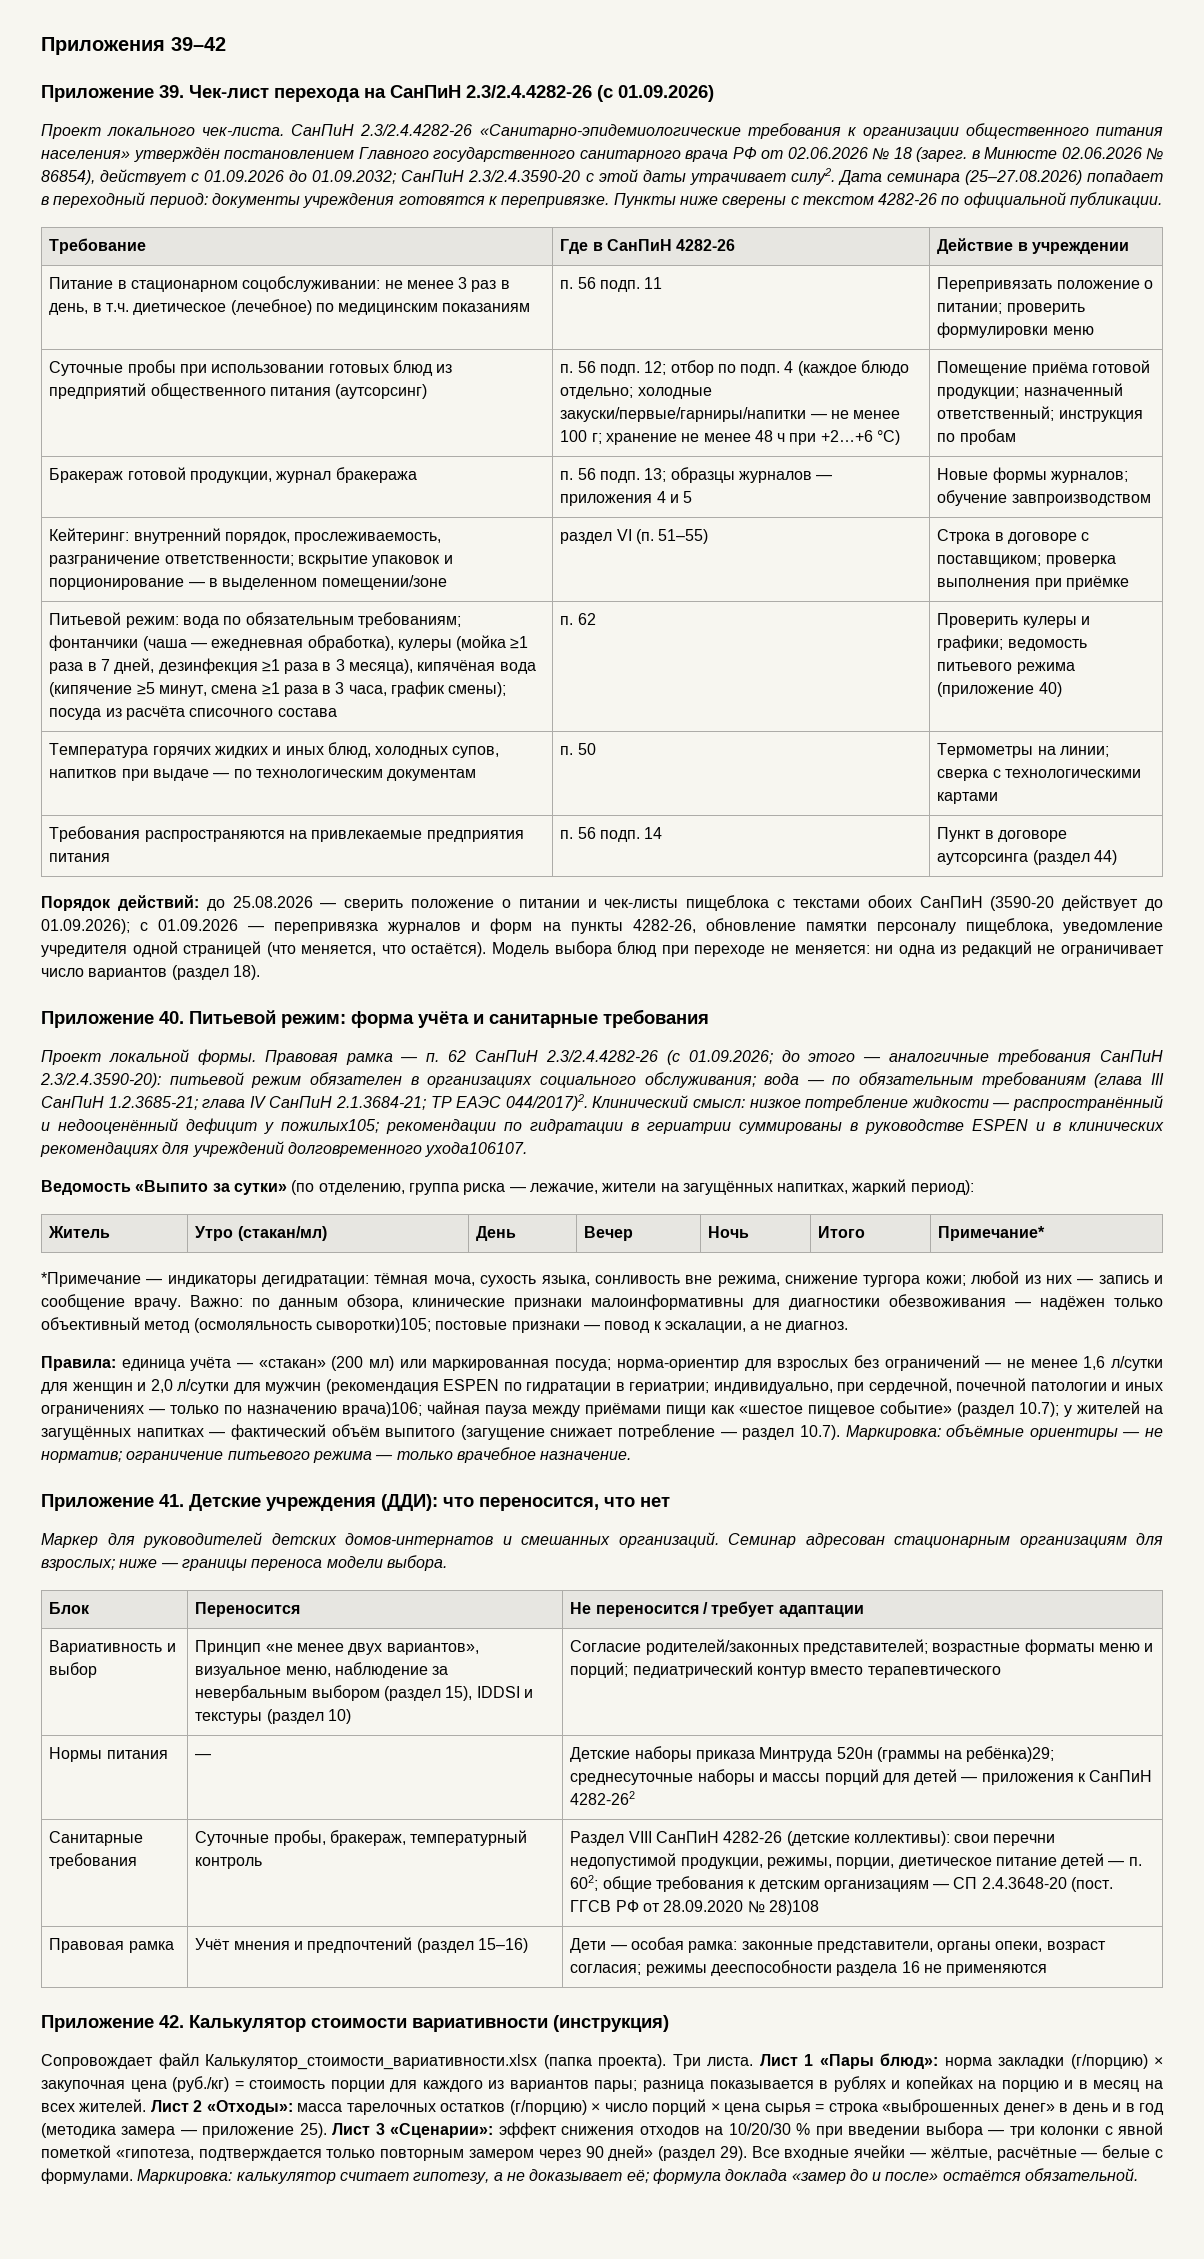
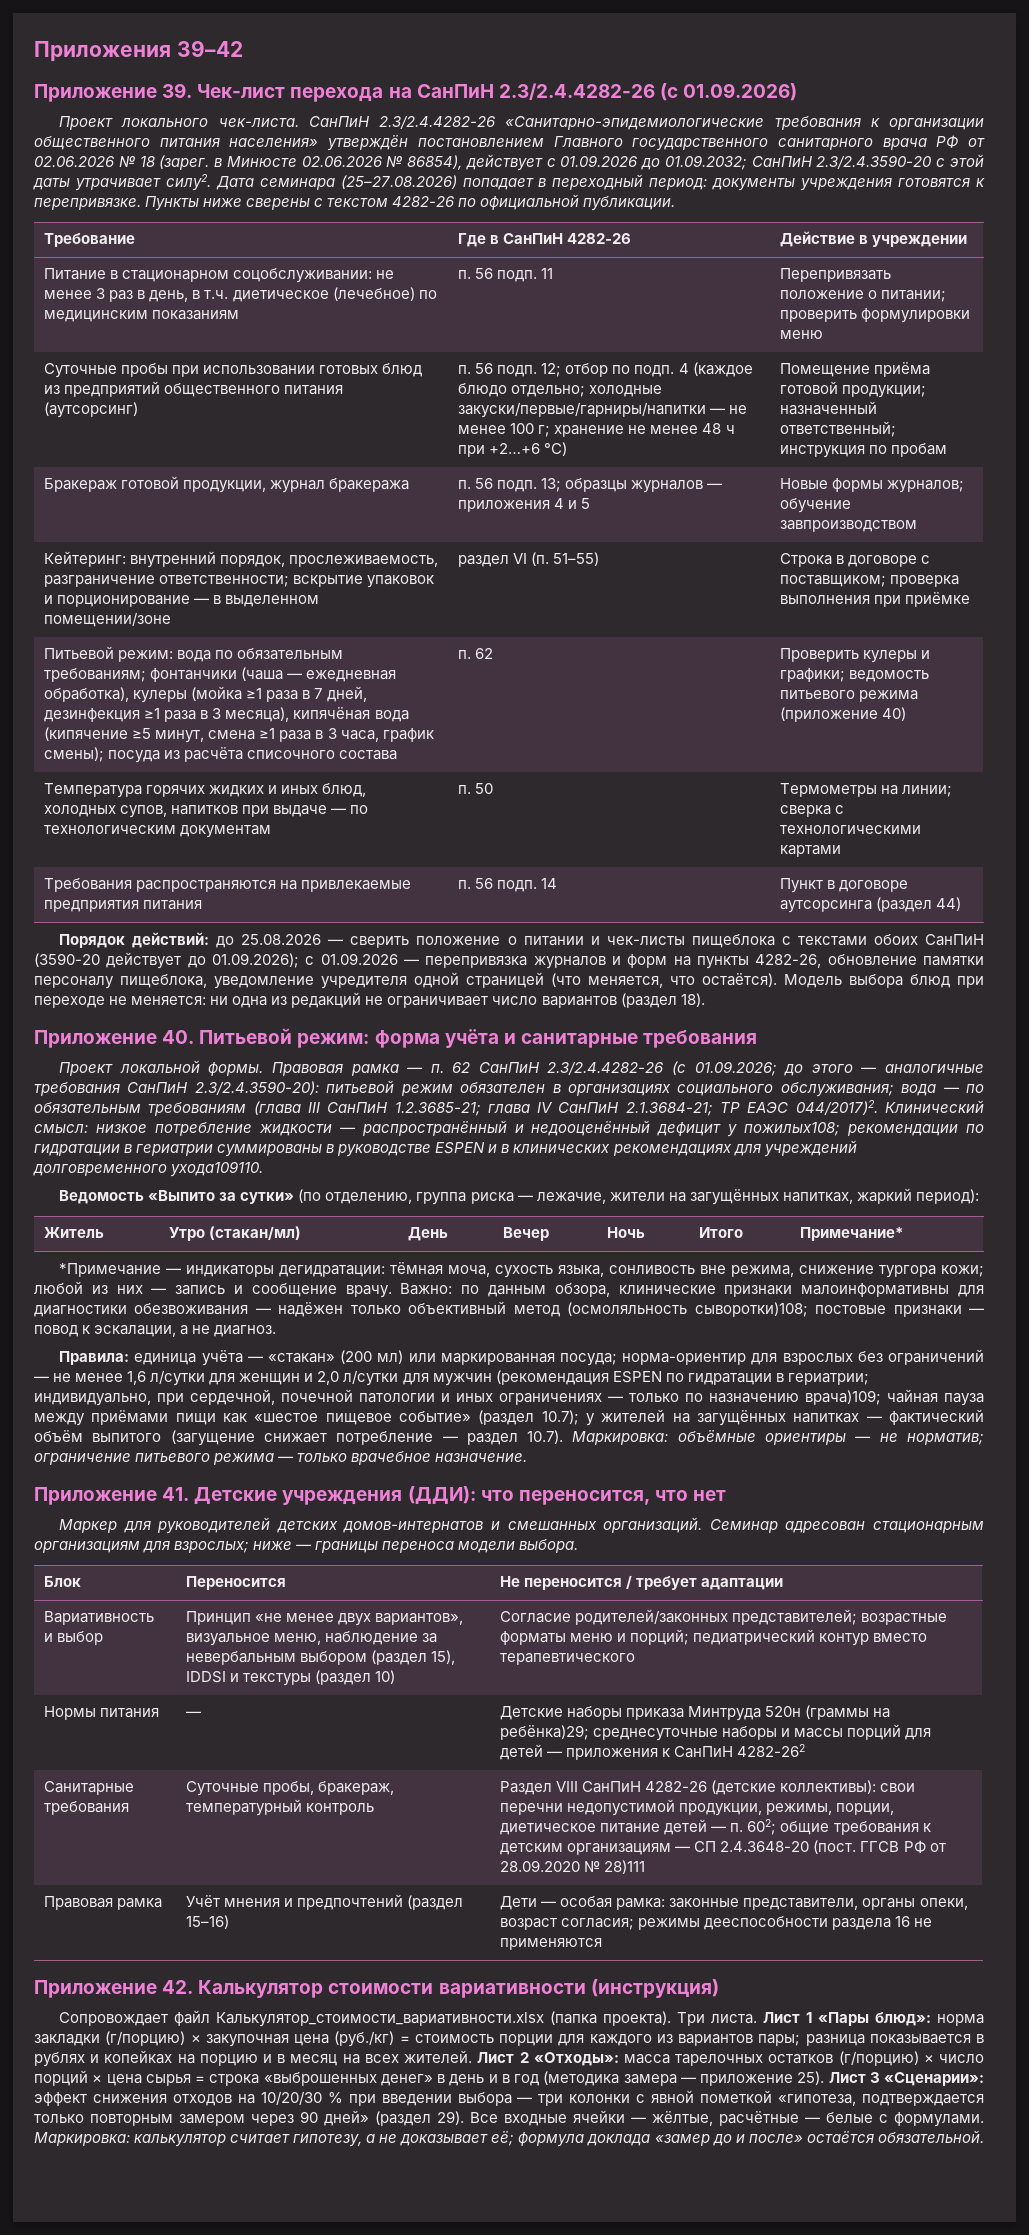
- Клинический смысл: низкое потребление жидкости — распространённый и недооценённый дефицит у пожилых105; рекомендации по гидратации в гериатрии суммированы в руководстве ESPEN и в клинических рекомендациях для учреждений долговременного ухода106107.
+ Клинический смысл: низкое потребление жидкости — распространённый и недооценённый дефицит у пожилых108; рекомендации по гидратации в гериатрии суммированы в руководстве ESPEN и в клинических рекомендациях для учреждений долговременного ухода109110.
- Важно: по данным обзора, клинические признаки малоинформативны для диагностики обезвоживания — надёжен только объективный метод (осмоляльность сыворотки)105; постовые признаки — повод к эскалации, а не диагноз.
+ Важно: по данным обзора, клинические признаки малоинформативны для диагностики обезвоживания — надёжен только объективный метод (осмоляльность сыворотки)108; постовые признаки — повод к эскалации, а не диагноз.
- индивидуально, при сердечной, почечной патологии и иных ограничениях — только по назначению врача)106;
+ индивидуально, при сердечной, почечной патологии и иных ограничениях — только по назначению врача)109;
- Санитарные требования | Суточные пробы, бракераж, температурный контроль | Раздел VIII СанПиН 4282-26 (детские коллективы): свои перечни недопустимой продукции, режимы, порции, диетическое питание детей — п. 602; общие требования к детским организациям — СП 2.4.3648-20 (пост. ГГСВ РФ от 28.09.2020 № 28)108
+ Санитарные требования | Суточные пробы, бракераж, температурный контроль | Раздел VIII СанПиН 4282-26 (детские коллективы): свои перечни недопустимой продукции, режимы, порции, диетическое питание детей — п. 602; общие требования к детским организациям — СП 2.4.3648-20 (пост. ГГСВ РФ от 28.09.2020 № 28)111

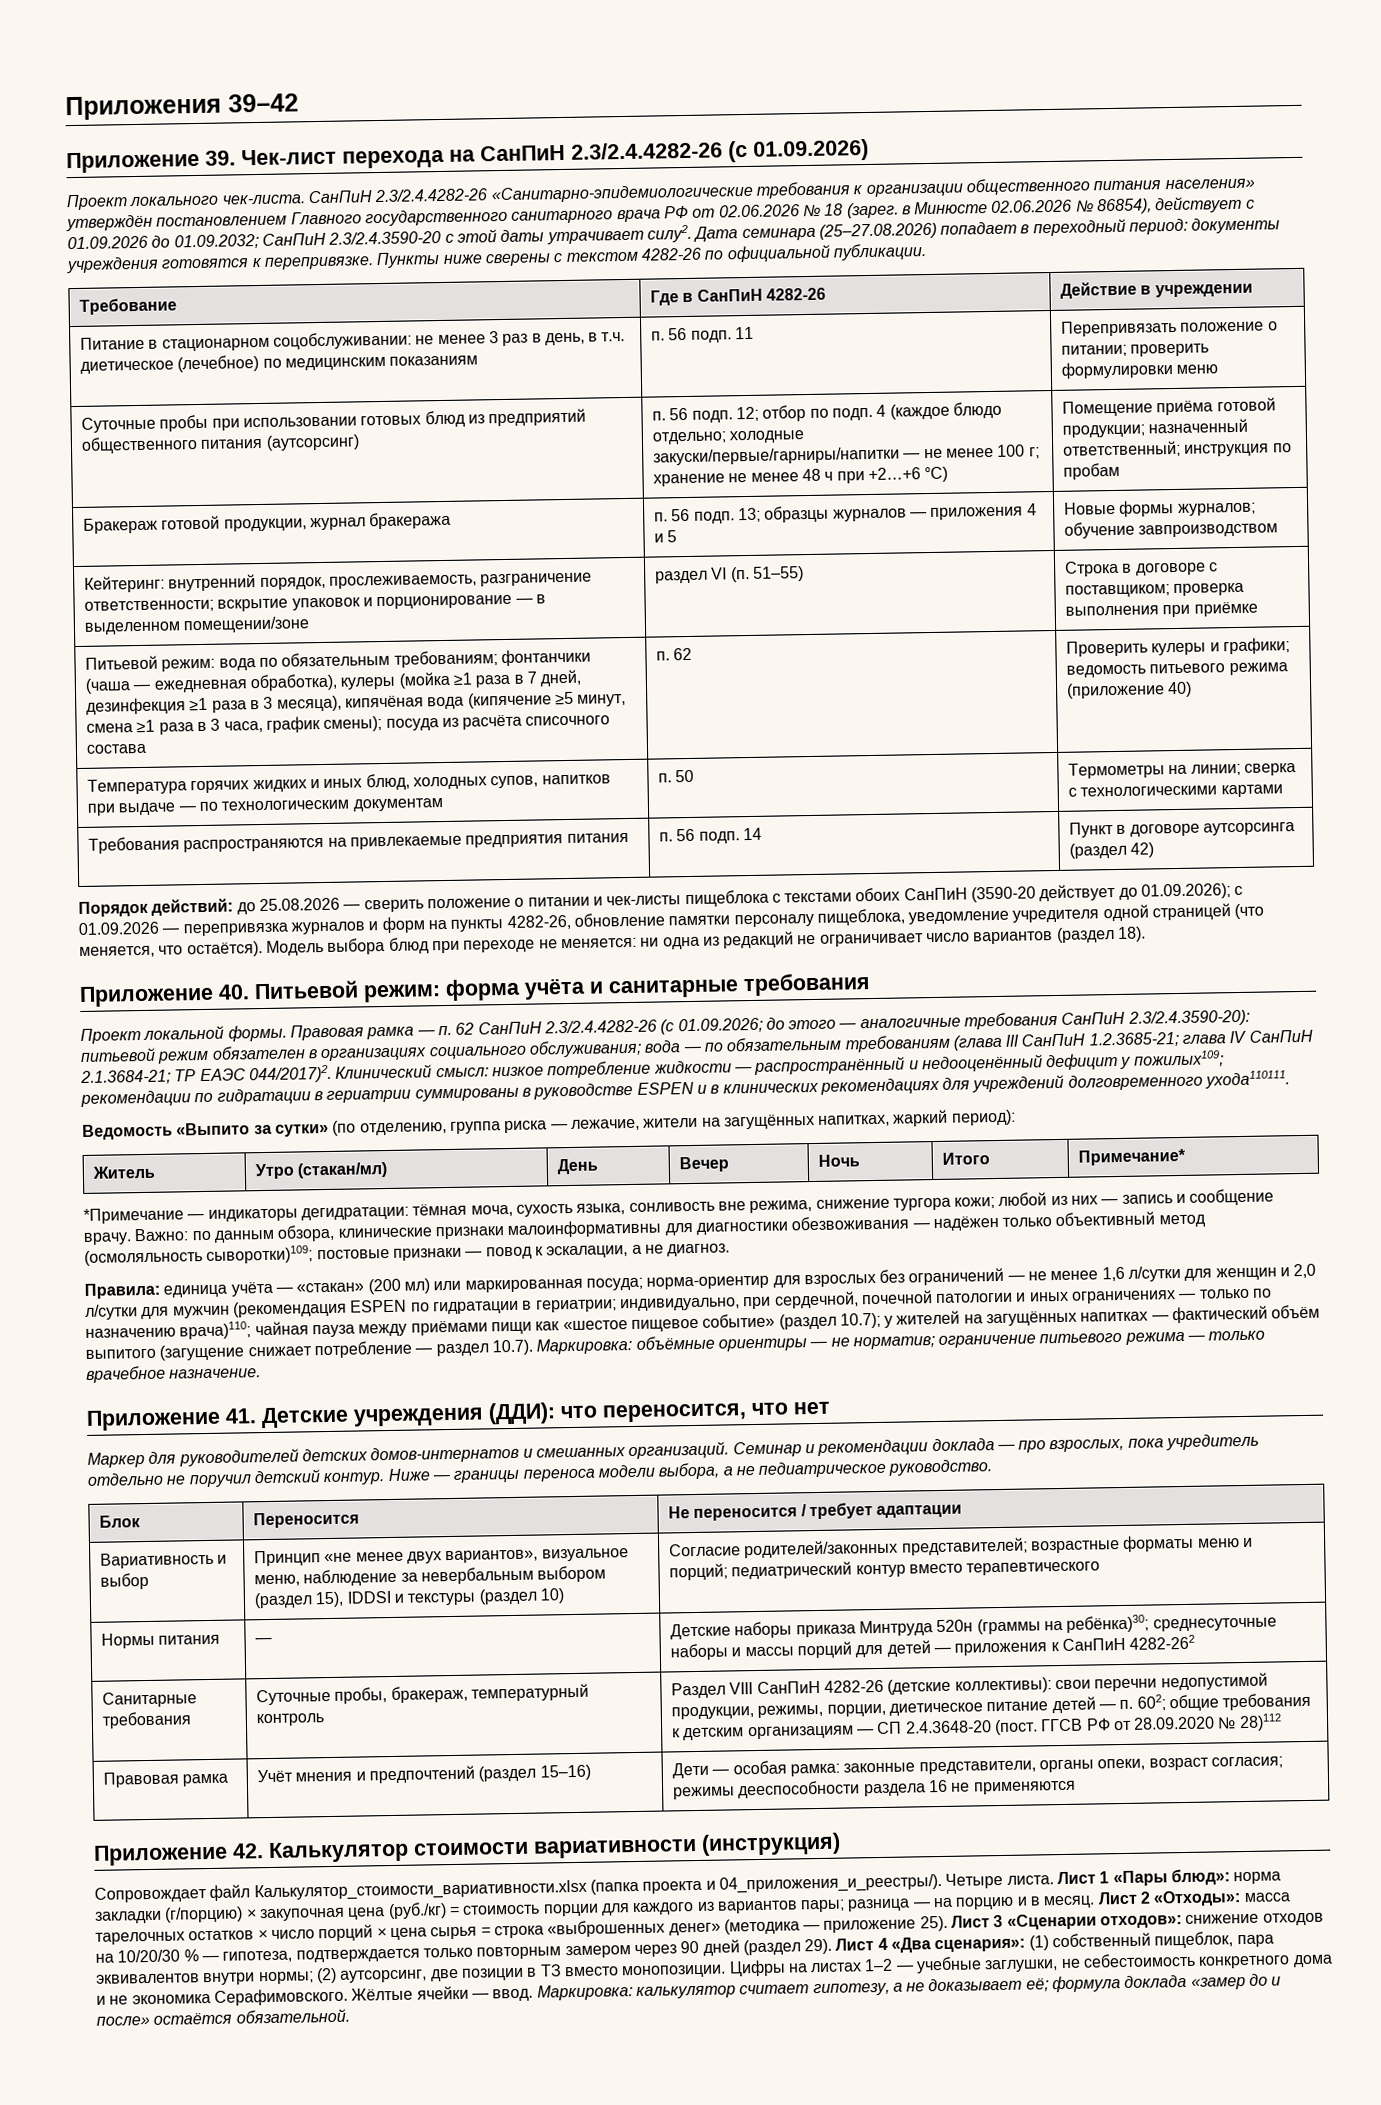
- Требования распространяются на привлекаемые предприятия питания | п. 56 подп. 14 | Пункт в договоре аутсорсинга (раздел 44)
+ Требования распространяются на привлекаемые предприятия питания | п. 56 подп. 14 | Пункт в договоре аутсорсинга (раздел 42)
- Клинический смысл: низкое потребление жидкости — распространённый и недооценённый дефицит у пожилых108; рекомендации по гидратации в гериатрии суммированы в руководстве ESPEN и в клинических рекомендациях для учреждений долговременного ухода109110.
+ Клинический смысл: низкое потребление жидкости — распространённый и недооценённый дефицит у пожилых109; рекомендации по гидратации в гериатрии суммированы в руководстве ESPEN и в клинических рекомендациях для учреждений долговременного ухода110111.
- Важно: по данным обзора, клинические признаки малоинформативны для диагностики обезвоживания — надёжен только объективный метод (осмоляльность сыворотки)108; постовые признаки — повод к эскалации, а не диагноз.
+ Важно: по данным обзора, клинические признаки малоинформативны для диагностики обезвоживания — надёжен только объективный метод (осмоляльность сыворотки)109; постовые признаки — повод к эскалации, а не диагноз.
- индивидуально, при сердечной, почечной патологии и иных ограничениях — только по назначению врача)109;
+ индивидуально, при сердечной, почечной патологии и иных ограничениях — только по назначению врача)110;
- Семинар адресован стационарным организациям для взрослых; ниже — границы переноса модели выбора.
+ Семинар и рекомендации доклада — про взрослых, пока учредитель отдельно не поручил детский контур. Ниже — границы переноса модели выбора, а не педиатрическое руководство.
- Нормы питания | — | Детские наборы приказа Минтруда 520н (граммы на ребёнка)29; среднесуточные наборы и массы порций для детей — приложения к СанПиН 4282-262
+ Нормы питания | — | Детские наборы приказа Минтруда 520н (граммы на ребёнка)30; среднесуточные наборы и массы порций для детей — приложения к СанПиН 4282-262
- Санитарные требования | Суточные пробы, бракераж, температурный контроль | Раздел VIII СанПиН 4282-26 (детские коллективы): свои перечни недопустимой продукции, режимы, порции, диетическое питание детей — п. 602; общие требования к детским организациям — СП 2.4.3648-20 (пост. ГГСВ РФ от 28.09.2020 № 28)111
+ Санитарные требования | Суточные пробы, бракераж, температурный контроль | Раздел VIII СанПиН 4282-26 (детские коллективы): свои перечни недопустимой продукции, режимы, порции, диетическое питание детей — п. 602; общие требования к детским организациям — СП 2.4.3648-20 (пост. ГГСВ РФ от 28.09.2020 № 28)112
- Сопровождает файл Калькулятор_стоимости_вариативности.xlsx (папка проекта). Три листа.
+ Сопровождает файл Калькулятор_стоимости_вариативности.xlsx (папка проекта и 04_приложения_и_реестры/). Четыре листа.
- Лист 1 «Пары блюд»: норма закладки (г/порцию) × закупочная цена (руб./кг) = стоимость порции для каждого из вариантов пары; разница показывается в рублях и копейках на порцию и в месяц на всех жителей.
+ Лист 1 «Пары блюд»: норма закладки (г/порцию) × закупочная цена (руб./кг) = стоимость порции для каждого из вариантов пары; разница — на порцию и в месяц.
- Лист 2 «Отходы»: масса тарелочных остатков (г/порцию) × число порций × цена сырья = строка «выброшенных денег» в день и в год (методика замера — приложение 25).
+ Лист 2 «Отходы»: масса тарелочных остатков × число порций × цена сырья = строка «выброшенных денег» (методика — приложение 25).
- Лист 3 «Сценарии»: эффект снижения отходов на 10/20/30 % при введении выбора — три колонки с явной пометкой «гипотеза, подтверждается только повторным замером через 90 дней» (раздел 29).
+ Лист 3 «Сценарии отходов»: снижение отходов на 10/20/30 % — гипотеза, подтверждается только повторным замером через 90 дней (раздел 29).
- Все входные ячейки — жёлтые, расчётные — белые с формулами.
+ Лист 4 «Два сценария»: (1) собственный пищеблок, пара эквивалентов внутри нормы; (2) аутсорсинг, две позиции в ТЗ вместо монопозиции. Цифры на листах 1–2 — учебные заглушки, не себестоимость конкретного дома и не экономика Серафимовского. Жёлтые ячейки — ввод.

